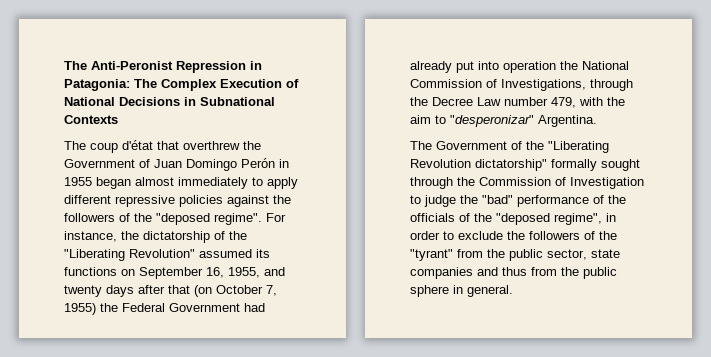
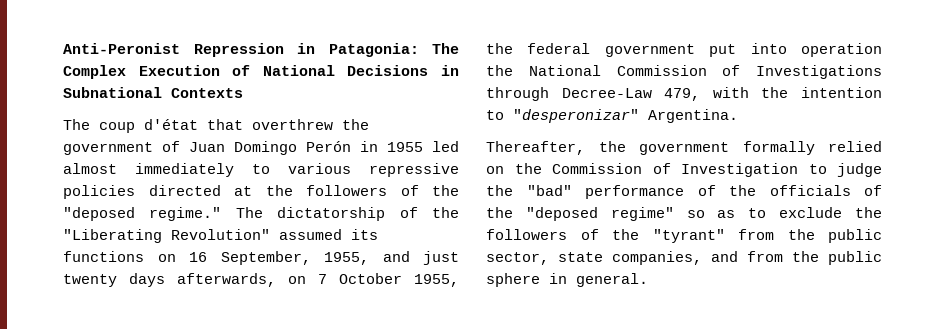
- The Anti-Peronist Repression in Patagonia: The Complex Execution of National Decisions in Subnational Contexts
+ Anti-Peronist Repression in Patagonia: The Complex Execution of National Decisions in Subnational Contexts
- The coup d'état that overthrew the Government of Juan Domingo Perón in 1955 began almost immediately to apply different repressive policies against the followers of the "deposed regime". For instance, the dictatorship of the "Liberating Revolution" assumed its functions on September 16, 1955, and twenty days after that (on October 7, 1955) the Federal Government had already put into operation the National Commission of Investigations, through the Decree Law number 479, with the aim to "desperonizar" Argentina.
+ The coup d'état that overthrew the government of Juan Domingo Perón in 1955 led almost immediately to various repressive policies directed at the followers of the "deposed regime." The dictatorship of the "Liberating Revolution" assumed its functions on 16 September, 1955, and just twenty days afterwards, on 7 October 1955, the federal government put into operation the National Commission of Investigations through Decree-Law 479, with the intention to "desperonizar" Argentina.
- The Government of the "Liberating Revolution dictatorship" formally sought through the Commission of Investigation to judge the "bad" performance of the officials of the "deposed regime", in order to exclude the followers of the "tyrant" from the public sector, state companies and thus from the public sphere in general.
+ Thereafter, the government formally relied on the Commission of Investigation to judge the "bad" performance of the officials of the "deposed regime" so as to exclude the followers of the "tyrant" from the public sector, state companies, and from the public sphere in general.

